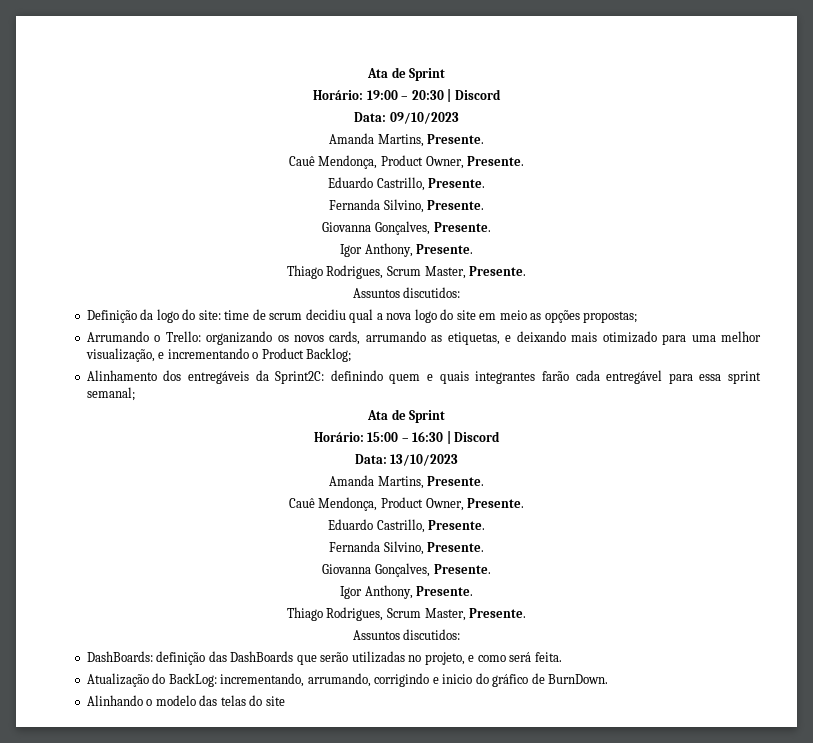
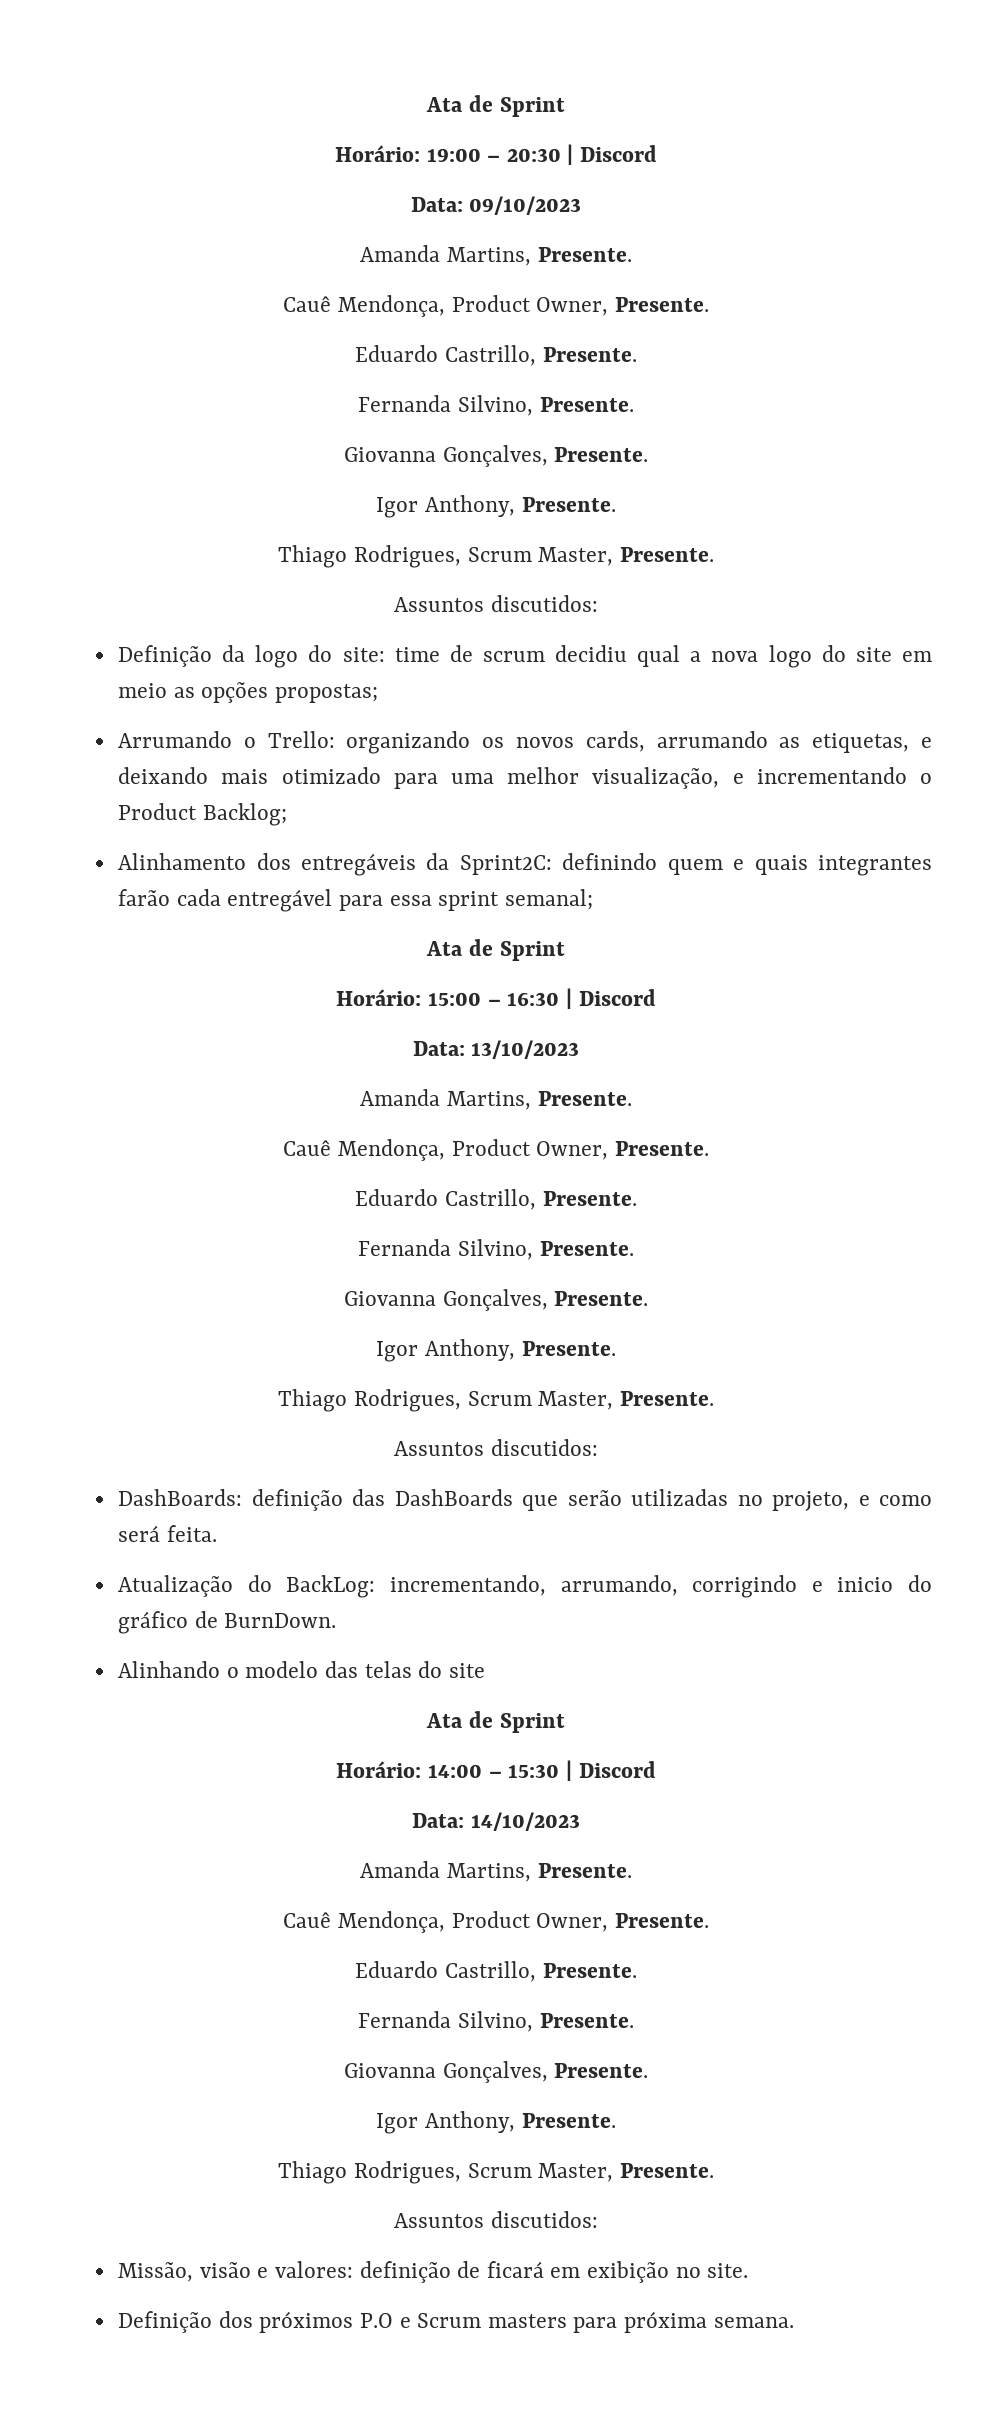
  Alinhando o modelo das telas do site
+ Ata de Sprint
+ Horário: 14:00 – 15:30 | Discord
+ Data: 14/10/2023
+ Amanda Martins, Presente.
+ Cauê Mendonça, Product Owner, Presente.
+ Eduardo Castrillo, Presente.
+ Fernanda Silvino, Presente.
+ Giovanna Gonçalves, Presente.
+ Igor Anthony, Presente.
+ Thiago Rodrigues, Scrum Master, Presente.
+ Assuntos discutidos:
+ Missão, visão e valores: definição de ficará em exibição no site.
+ Definição dos próximos P.O e Scrum masters para próxima semana.

